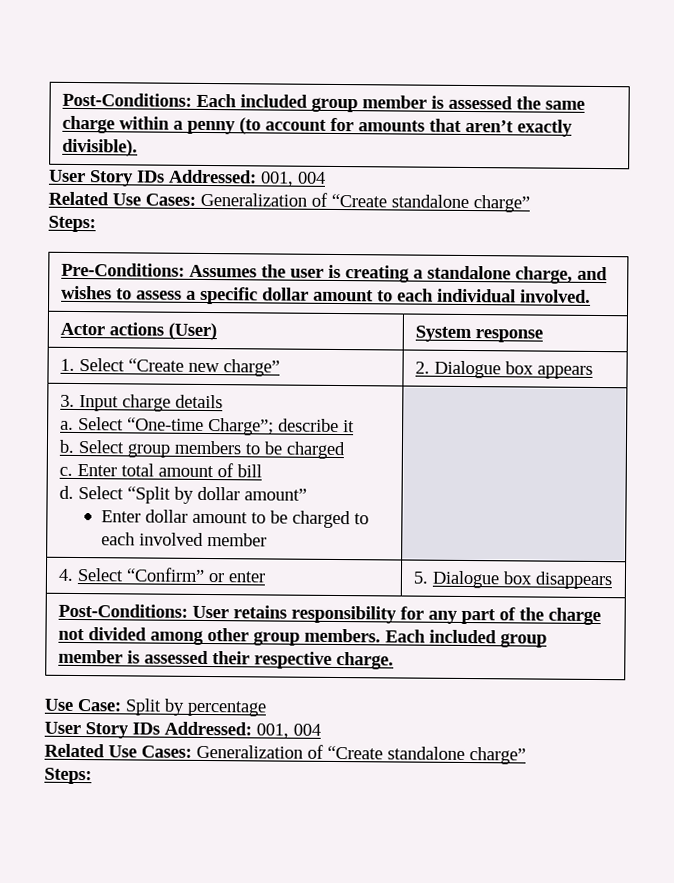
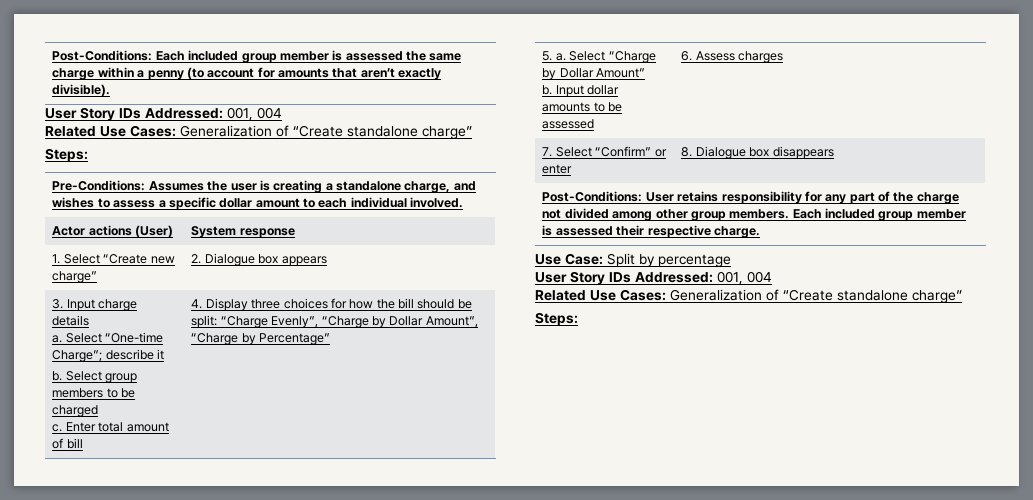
- d. Select “Split by dollar amount”
- Enter dollar amount to be charged to each involved member |
- 4. Select “Confirm” or enter | 5. Dialogue box disappears
+ 4. Display three choices for how the bill should be split: “Charge Evenly”, “Charge by Dollar Amount”, “Charge by Percentage”
+ 5. a. Select “Charge by Dollar Amount”
+ b. Input dollar amounts to be assessed | 6. Assess charges
+ 7. Select “Confirm” or enter | 8. Dialogue box disappears

